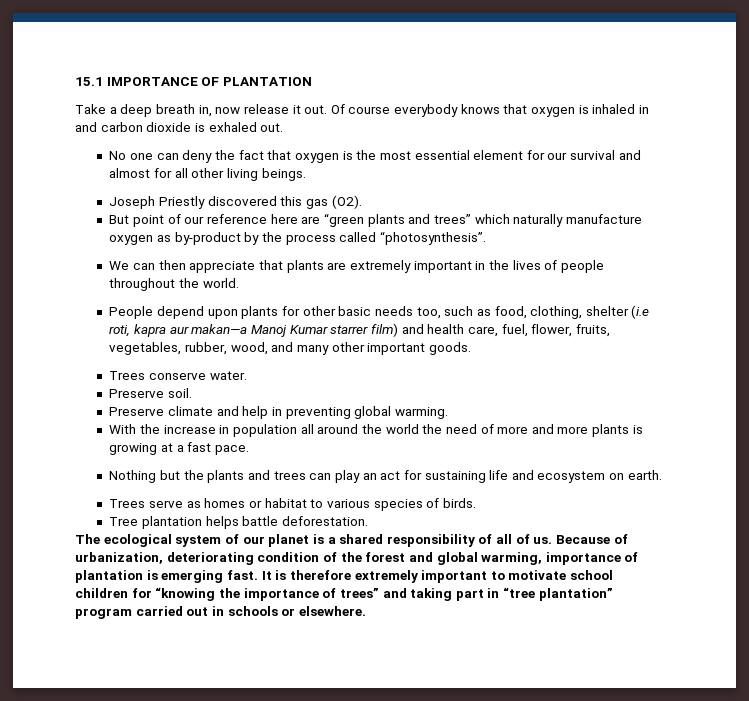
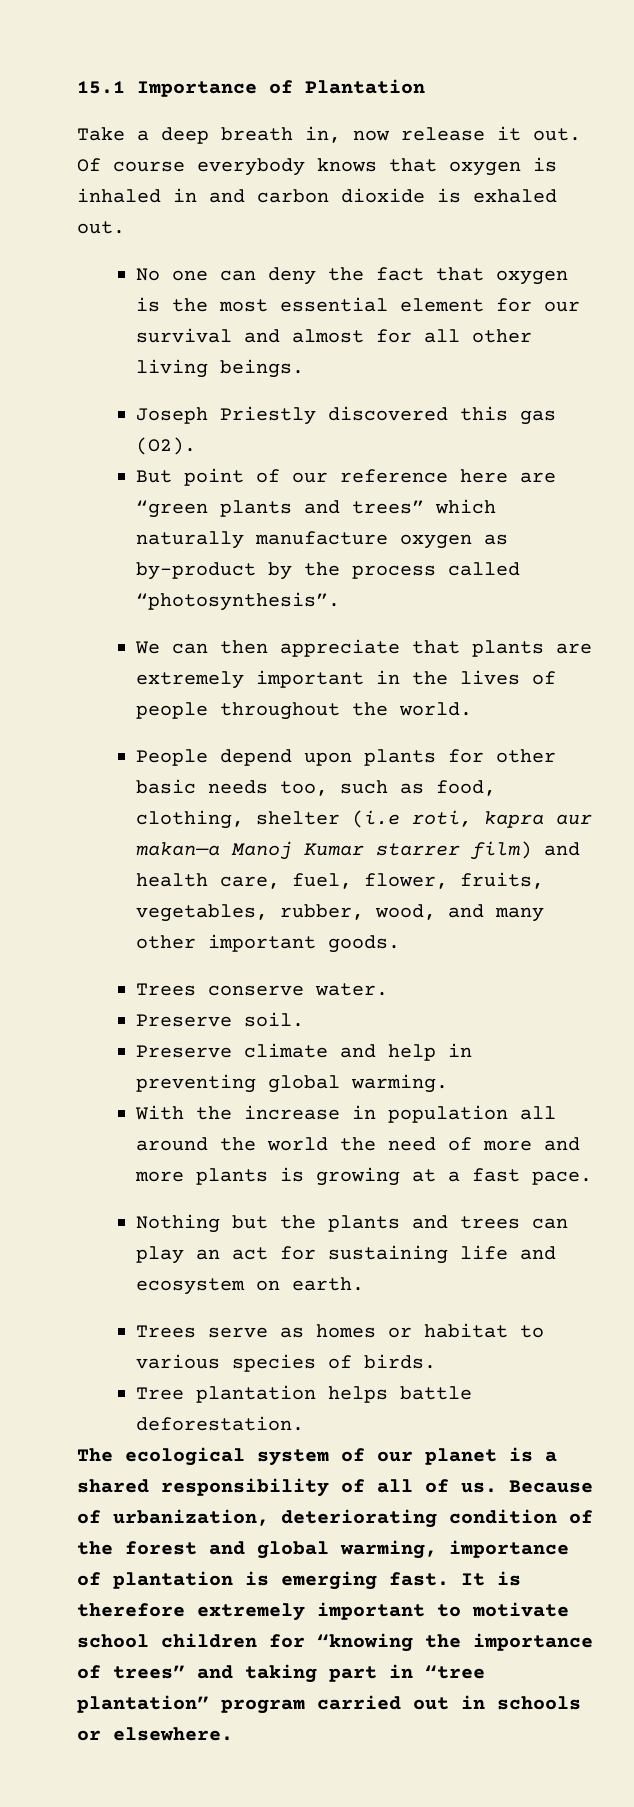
- 15.1 IMPORTANCE OF PLANTATION
+ 15.1 Importance of Plantation

